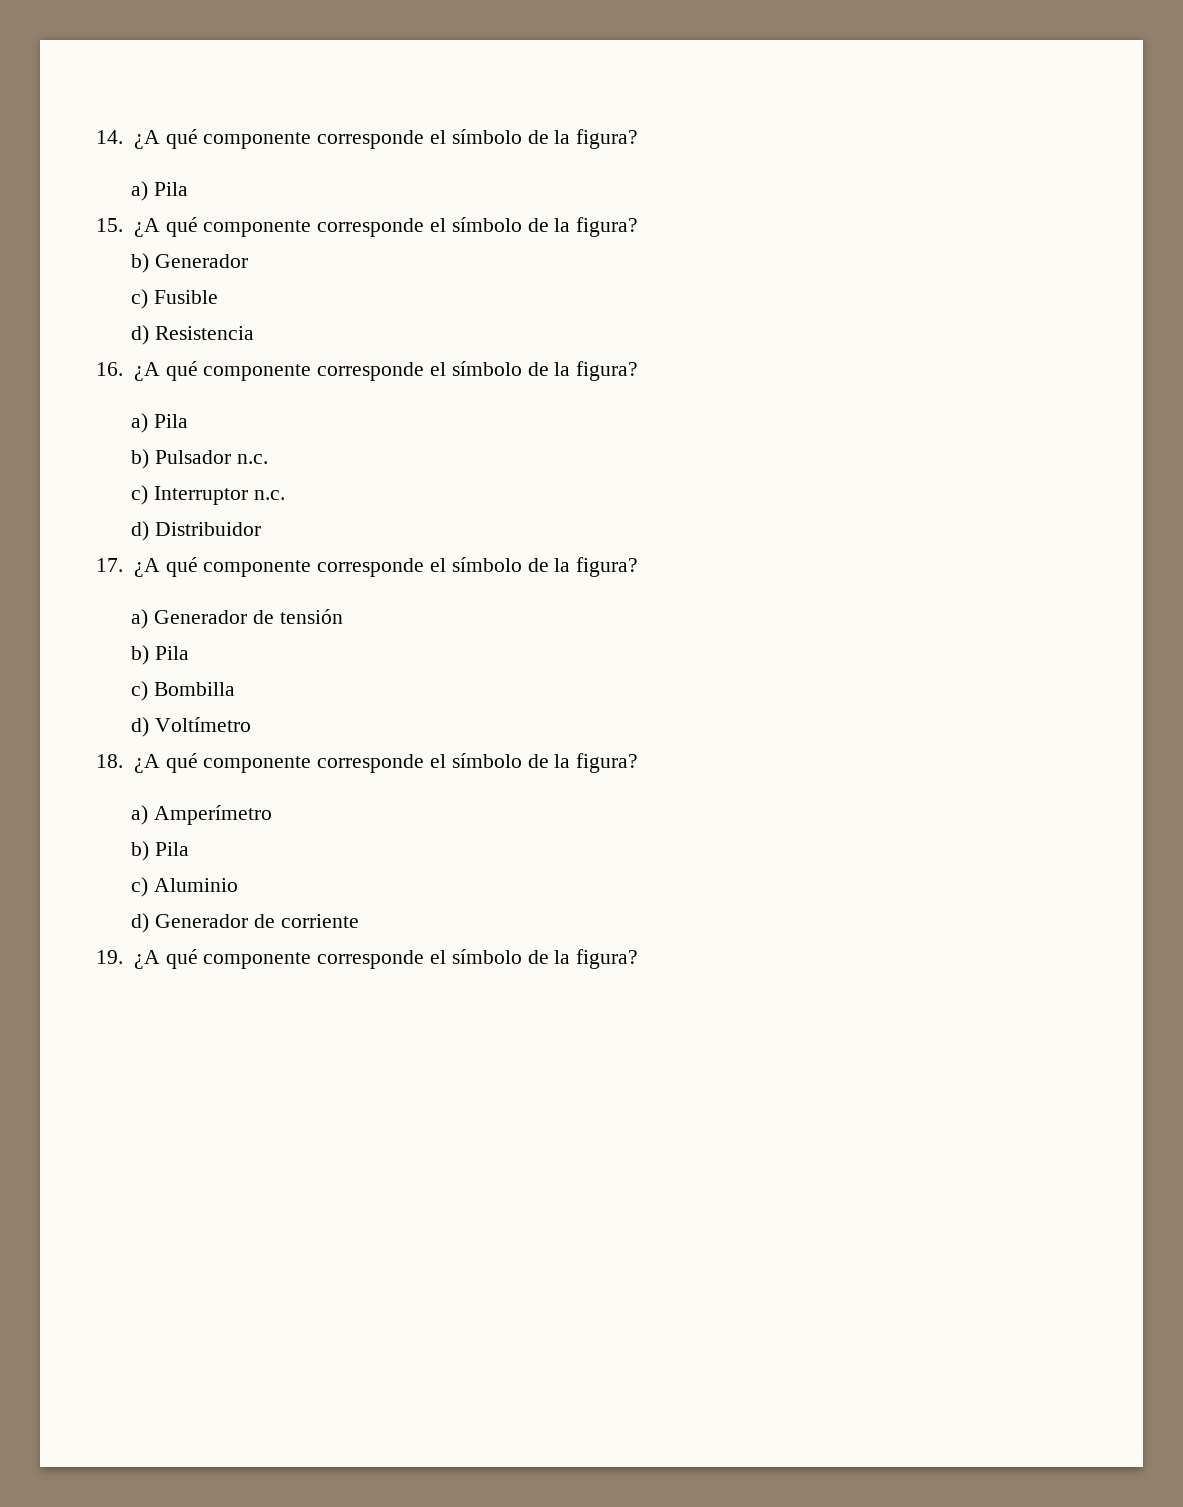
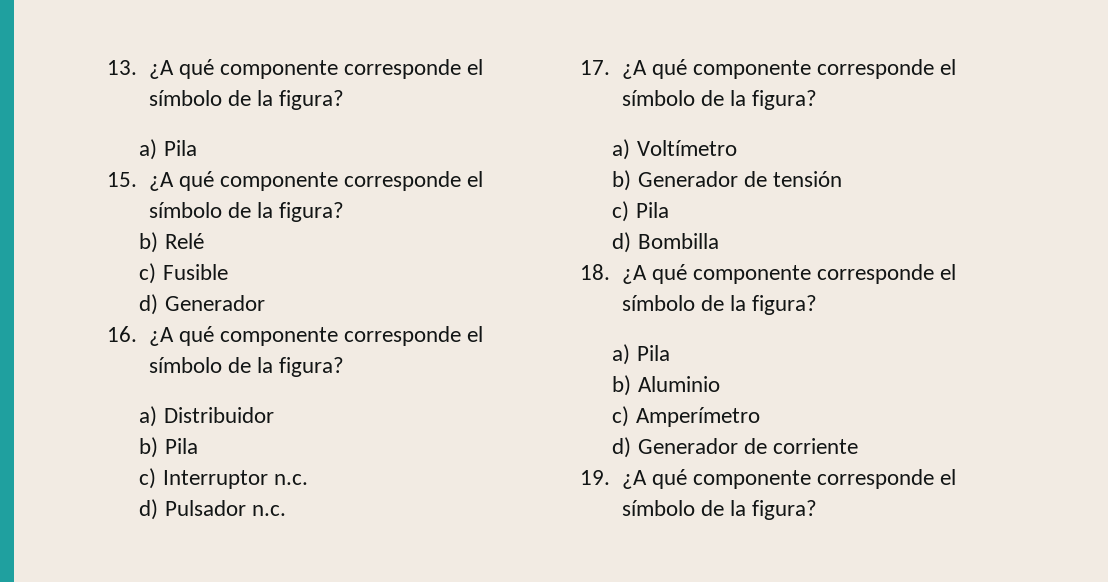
- 14. ¿A qué componente corresponde el símbolo de la figura?
+ 13. ¿A qué componente corresponde el símbolo de la figura?
- b) Generador
+ b) Relé
  c) Fusible
- d) Resistencia
+ d) Generador
  16. ¿A qué componente corresponde el símbolo de la figura?
+ a) Distribuidor
+ b) Pila
+ c) Interruptor n.c.
+ d) Pulsador n.c.
+ 17. ¿A qué componente corresponde el símbolo de la figura?
+ a) Voltímetro
+ b) Generador de tensión
+ c) Pila
+ d) Bombilla
+ 18. ¿A qué componente corresponde el símbolo de la figura?
- b) Pulsador n.c.
- c) Interruptor n.c.
- d) Distribuidor
- 17. ¿A qué componente corresponde el símbolo de la figura?
- a) Generador de tensión
- b) Pila
- c) Bombilla
- d) Voltímetro
- 18. ¿A qué componente corresponde el símbolo de la figura?
- a) Amperímetro
- b) Pila
- c) Aluminio
+ b) Aluminio
+ c) Amperímetro

